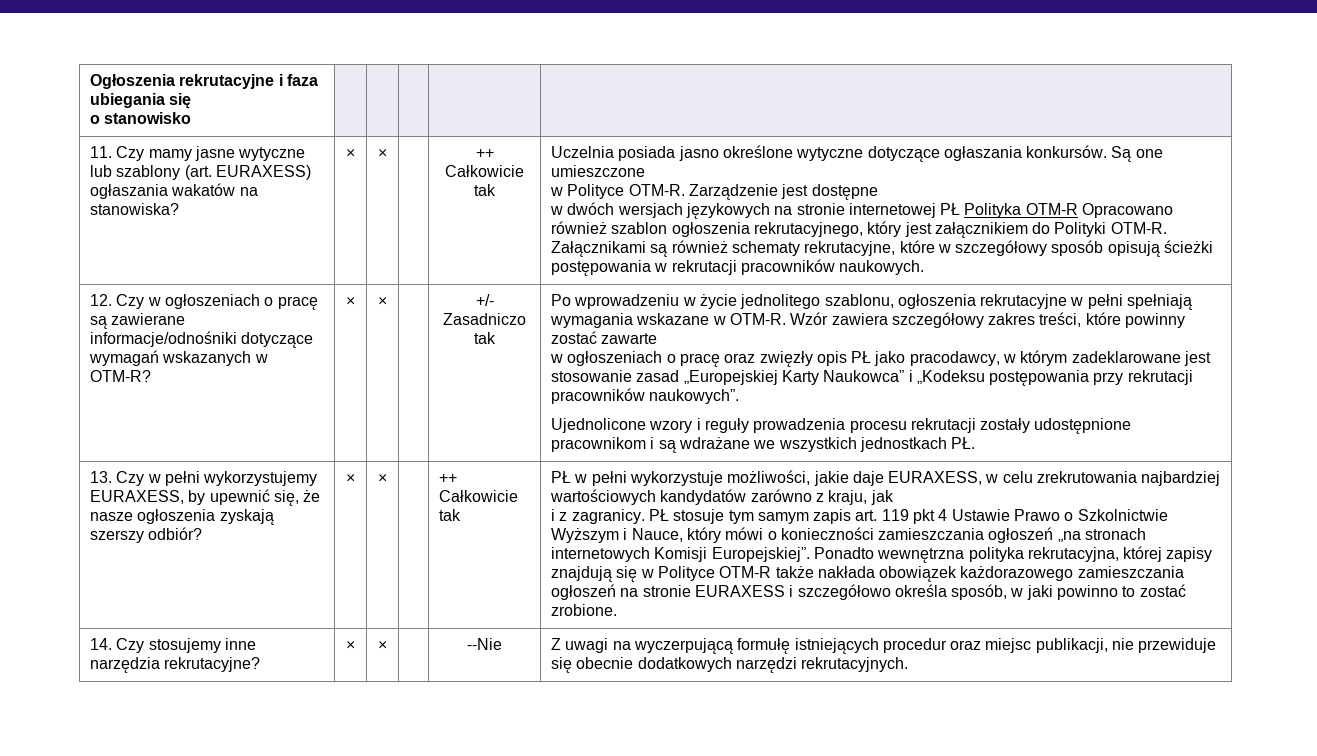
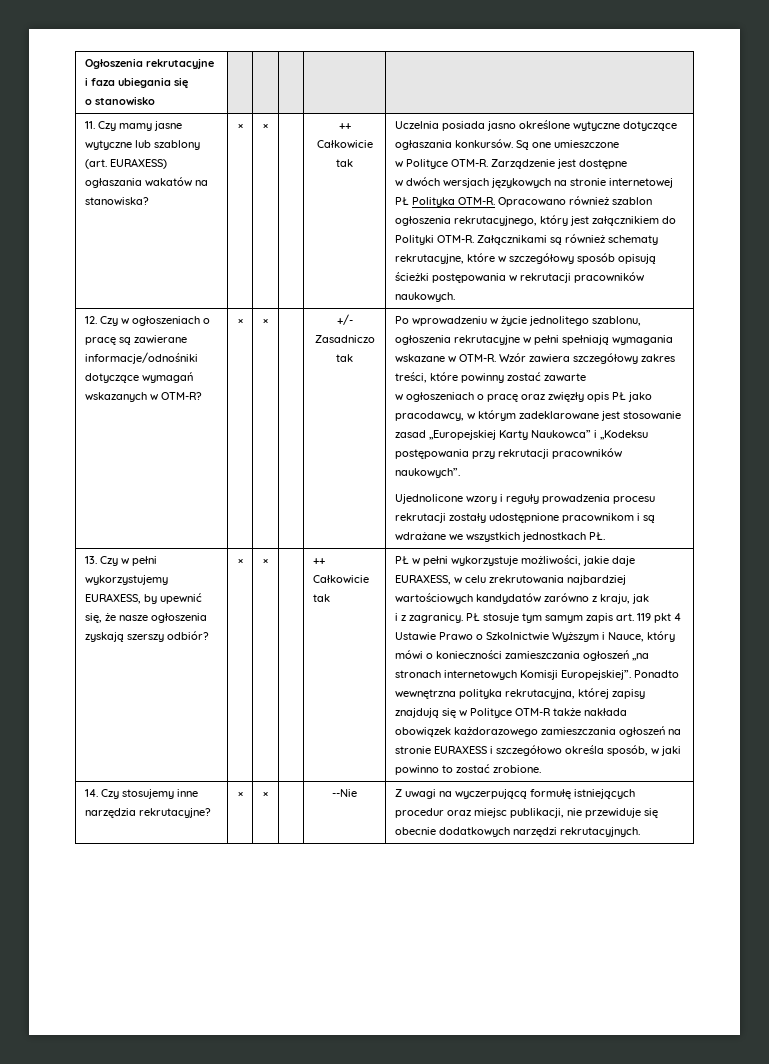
- w dwóch wersjach językowych na stronie internetowej PŁ Polityka OTM-R Opracowano również szablon ogłoszenia rekrutacyjnego, który jest załącznikiem do Polityki OTM-R.
+ w dwóch wersjach językowych na stronie internetowej PŁ Polityka OTM-R. Opracowano również szablon ogłoszenia rekrutacyjnego, który jest załącznikiem do Polityki OTM-R.

